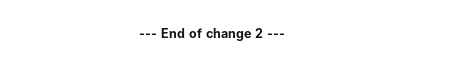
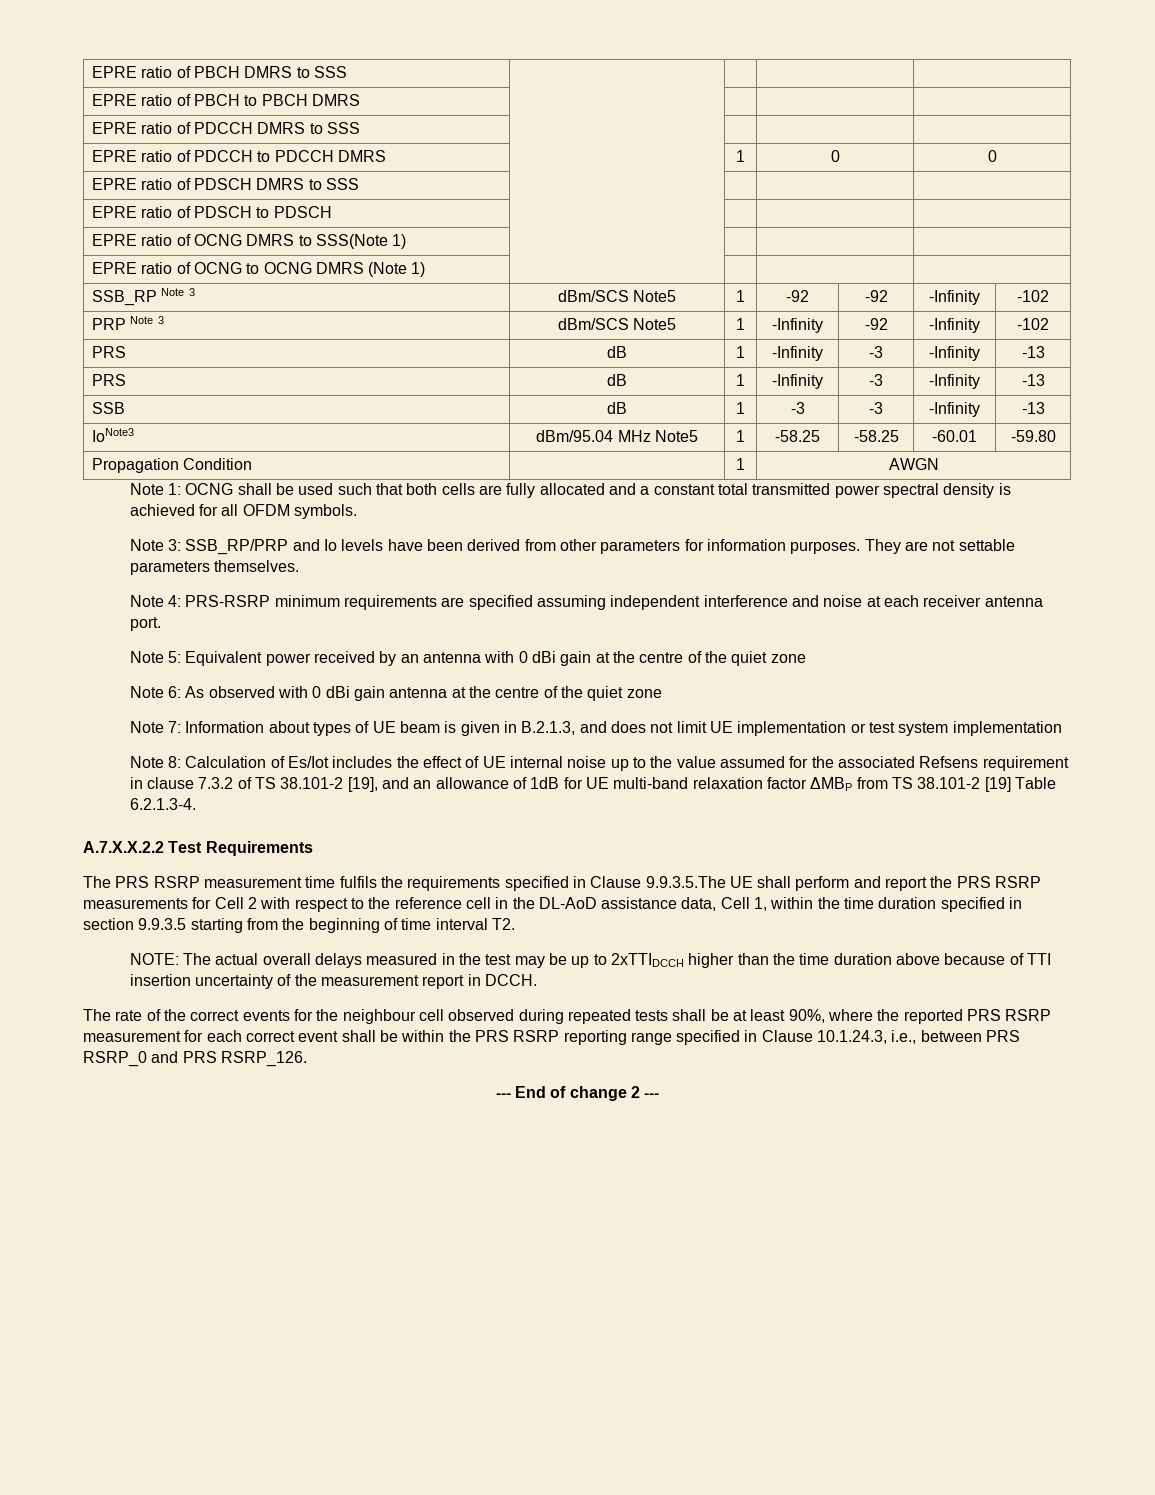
+ EPRE ratio of PBCH DMRS to SSS | | | |
+ EPRE ratio of PBCH to PBCH DMRS | | | |
+ EPRE ratio of PDCCH DMRS to SSS | | | |
+ EPRE ratio of PDCCH to PDCCH DMRS | | 1 | 0 | 0
+ EPRE ratio of PDSCH DMRS to SSS | | | |
+ EPRE ratio of PDSCH to PDSCH | | | |
+ EPRE ratio of OCNG DMRS to SSS(Note 1) | | | |
+ EPRE ratio of OCNG to OCNG DMRS (Note 1) | | | |
+ SSB_RP Note 3 | dBm/SCS Note5 | 1 | -92 | -92 | -Infinity | -102
+ PRP Note 3 | dBm/SCS Note5 | 1 | -Infinity | -92 | -Infinity | -102
+ PRS | dB | 1 | -Infinity | -3 | -Infinity | -13
+ PRS | dB | 1 | -Infinity | -3 | -Infinity | -13
+ SSB | dB | 1 | -3 | -3 | -Infinity | -13
+ IoNote3 | dBm/95.04 MHz Note5 | 1 | -58.25 | -58.25 | -60.01 | -59.80
+ Propagation Condition | | 1 | AWGN
+ Note 1: OCNG shall be used such that both cells are fully allocated and a constant total transmitted power spectral density is achieved for all OFDM symbols.
+ Note 3: SSB_RP/PRP and Io levels have been derived from other parameters for information purposes. They are not settable parameters themselves.
+ Note 4: PRS-RSRP minimum requirements are specified assuming independent interference and noise at each receiver antenna port.
+ Note 5: Equivalent power received by an antenna with 0 dBi gain at the centre of the quiet zone
+ Note 6: As observed with 0 dBi gain antenna at the centre of the quiet zone
+ Note 7: Information about types of UE beam is given in B.2.1.3, and does not limit UE implementation or test system implementation
+ Note 8: Calculation of Es/Iot includes the effect of UE internal noise up to the value assumed for the associated Refsens requirement in clause 7.3.2 of TS 38.101-2 [19], and an allowance of 1dB for UE multi-band relaxation factor ΔMBP from TS 38.101-2 [19] Table 6.2.1.3-4.
+ A.7.X.X.2.2 Test Requirements
+ The PRS RSRP measurement time fulfils the requirements specified in Clause 9.9.3.5.The UE shall perform and report the PRS RSRP measurements for Cell 2 with respect to the reference cell in the DL-AoD assistance data, Cell 1, within the time duration specified in section 9.9.3.5 starting from the beginning of time interval T2.
+ NOTE: The actual overall delays measured in the test may be up to 2xTTIDCCH higher than the time duration above because of TTI insertion uncertainty of the measurement report in DCCH.
+ The rate of the correct events for the neighbour cell observed during repeated tests shall be at least 90%, where the reported PRS RSRP measurement for each correct event shall be within the PRS RSRP reporting range specified in Clause 10.1.24.3, i.e., between PRS RSRP_0 and PRS RSRP_126.

